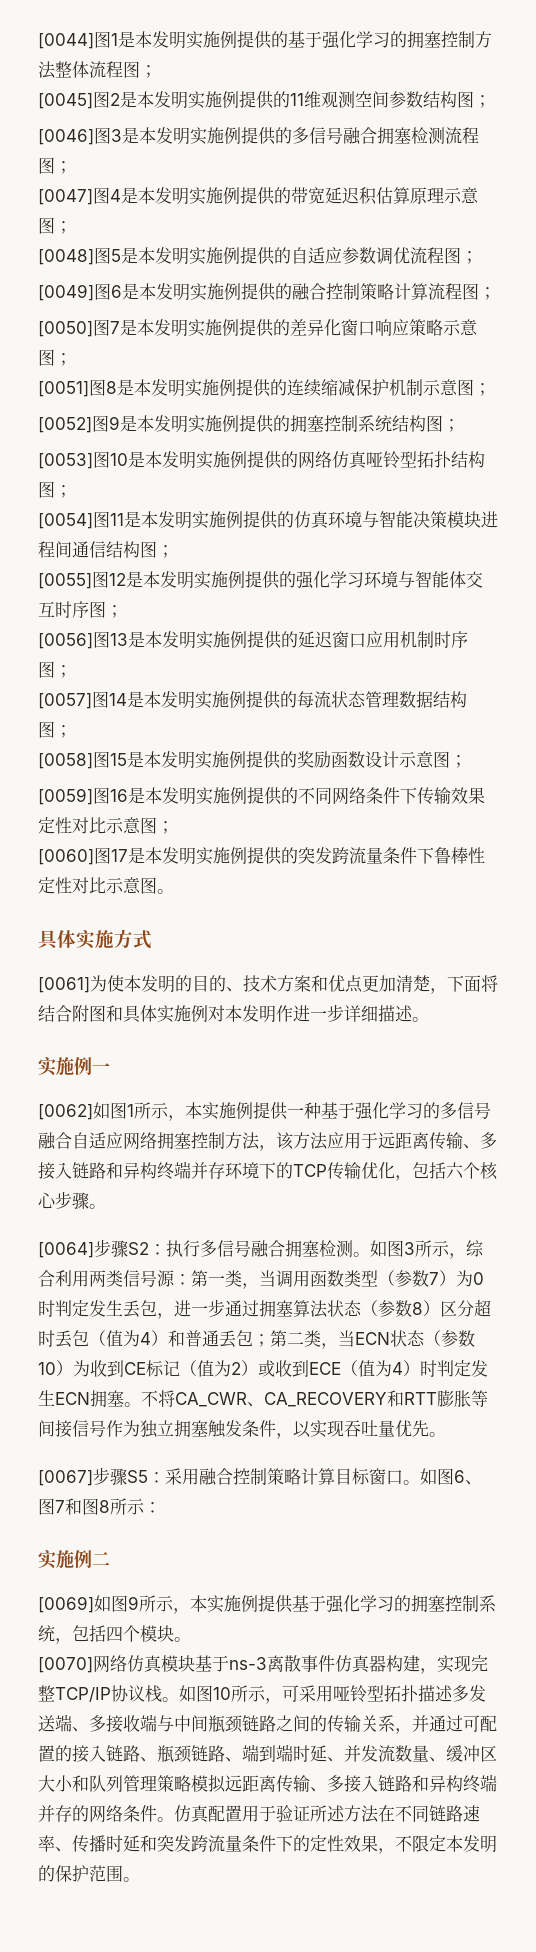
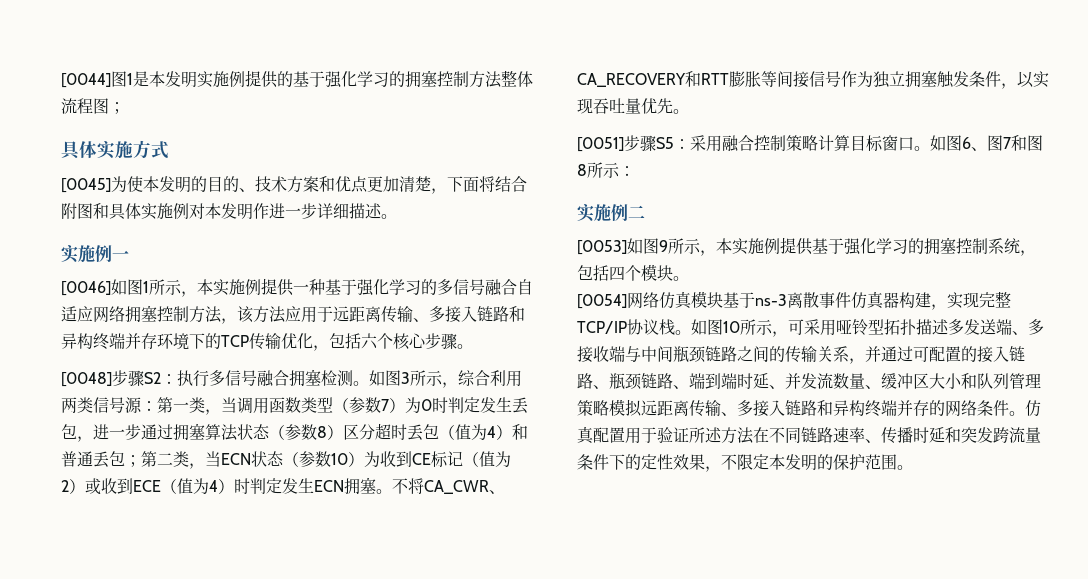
- [0045]图2是本发明实施例提供的11维观测空间参数结构图；
- [0046]图3是本发明实施例提供的多信号融合拥塞检测流程图；
- [0047]图4是本发明实施例提供的带宽延迟积估算原理示意图；
- [0048]图5是本发明实施例提供的自适应参数调优流程图；
- [0049]图6是本发明实施例提供的融合控制策略计算流程图；
- [0050]图7是本发明实施例提供的差异化窗口响应策略示意图；
- [0051]图8是本发明实施例提供的连续缩减保护机制示意图；
- [0052]图9是本发明实施例提供的拥塞控制系统结构图；
- [0053]图10是本发明实施例提供的网络仿真哑铃型拓扑结构图；
- [0054]图11是本发明实施例提供的仿真环境与智能决策模块进程间通信结构图；
- [0055]图12是本发明实施例提供的强化学习环境与智能体交互时序图；
- [0056]图13是本发明实施例提供的延迟窗口应用机制时序图；
- [0057]图14是本发明实施例提供的每流状态管理数据结构图；
- [0058]图15是本发明实施例提供的奖励函数设计示意图；
- [0059]图16是本发明实施例提供的不同网络条件下传输效果定性对比示意图；
- [0060]图17是本发明实施例提供的突发跨流量条件下鲁棒性定性对比示意图。
- [0061]为使本发明的目的、技术方案和优点更加清楚，下面将结合附图和具体实施例对本发明作进一步详细描述。
+ [0045]为使本发明的目的、技术方案和优点更加清楚，下面将结合附图和具体实施例对本发明作进一步详细描述。
- [0062]如图1所示，本实施例提供一种基于强化学习的多信号融合自适应网络拥塞控制方法，该方法应用于远距离传输、多接入链路和异构终端并存环境下的TCP传输优化，包括六个核心步骤。
+ [0046]如图1所示，本实施例提供一种基于强化学习的多信号融合自适应网络拥塞控制方法，该方法应用于远距离传输、多接入链路和异构终端并存环境下的TCP传输优化，包括六个核心步骤。
- [0064]步骤S2：执行多信号融合拥塞检测。
+ [0048]步骤S2：执行多信号融合拥塞检测。
- [0067]步骤S5：采用融合控制策略计算目标窗口。
+ [0051]步骤S5：采用融合控制策略计算目标窗口。
- [0069]如图9所示，本实施例提供基于强化学习的拥塞控制系统，包括四个模块。
+ [0053]如图9所示，本实施例提供基于强化学习的拥塞控制系统，包括四个模块。
- [0070]网络仿真模块基于ns-3离散事件仿真器构建，实现完整TCP/IP协议栈。
+ [0054]网络仿真模块基于ns-3离散事件仿真器构建，实现完整TCP/IP协议栈。

